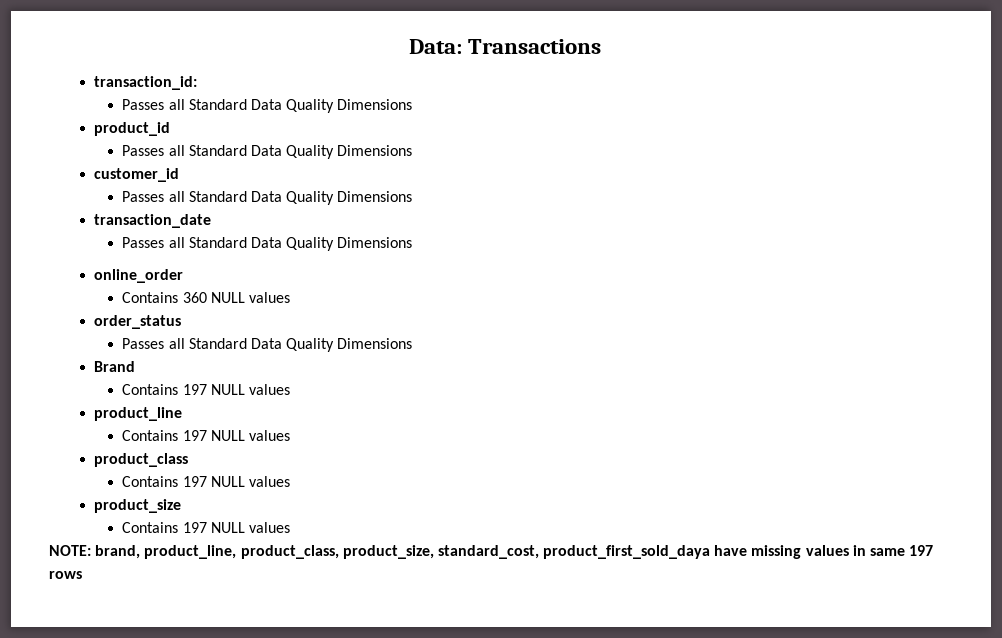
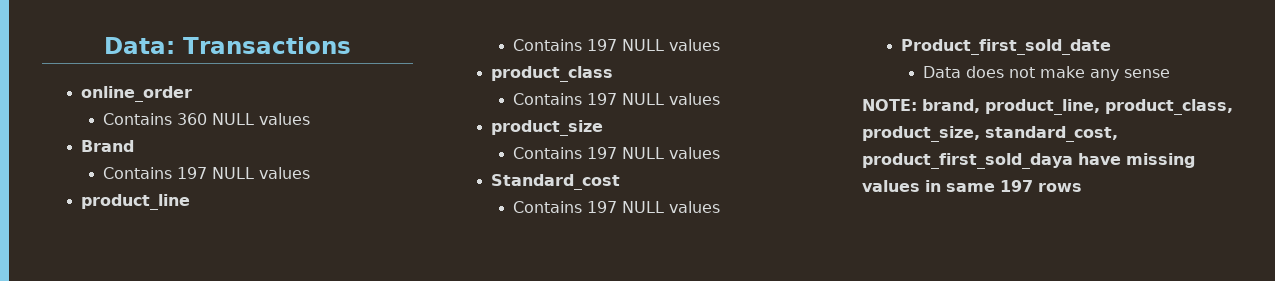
- transaction_id:
- Passes all Standard Data Quality Dimensions
- product_id
- Passes all Standard Data Quality Dimensions
- customer_id
- Passes all Standard Data Quality Dimensions
- transaction_date
- Passes all Standard Data Quality Dimensions
- order_status
- Passes all Standard Data Quality Dimensions
+ Standard_cost
+ Contains 197 NULL values
+ Product_first_sold_date
+ Data does not make any sense

